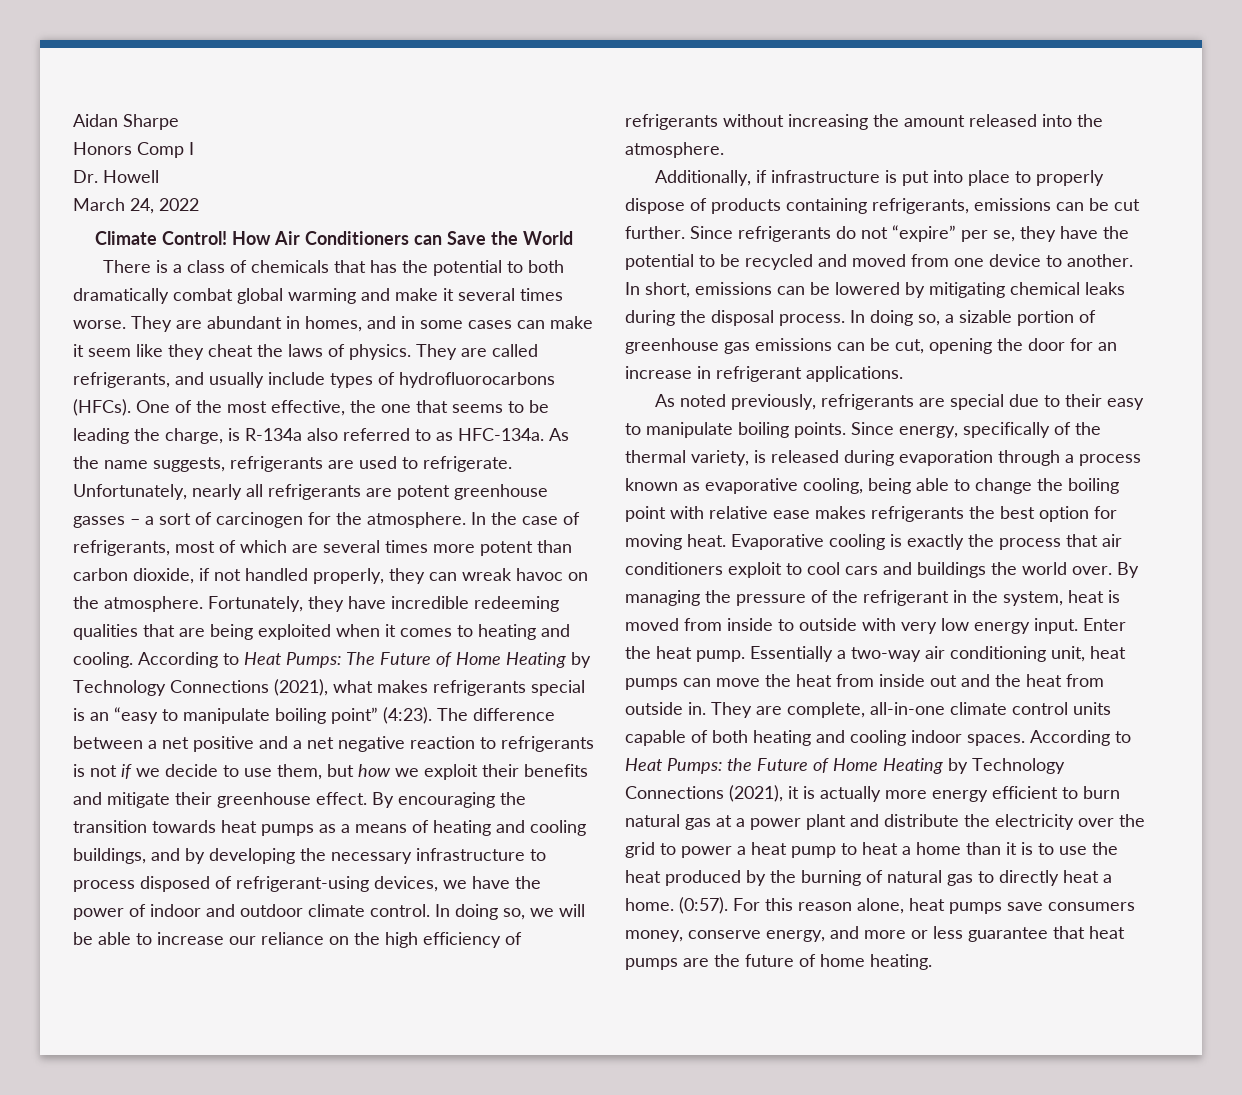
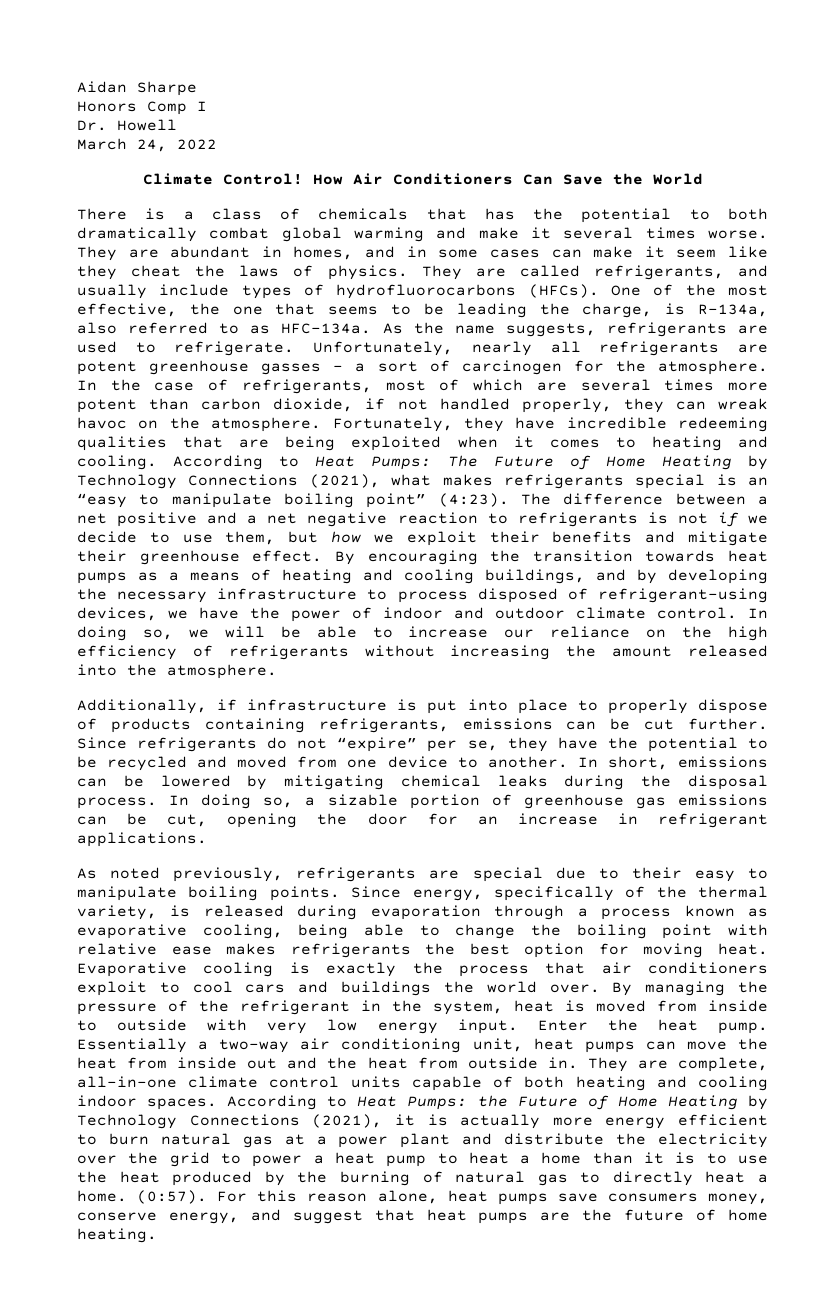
- How Air Conditioners can Save the World
+ How Air Conditioners Can Save the World
- One of the most effective, the one that seems to be leading the charge, is R-134a also referred to as HFC-134a.
+ One of the most effective, the one that seems to be leading the charge, is R-134a, also referred to as HFC-134a.
- For this reason alone, heat pumps save consumers money, conserve energy, and more or less guarantee that heat pumps are the future of home heating.
+ For this reason alone, heat pumps save consumers money, conserve energy, and suggest that heat pumps are the future of home heating.

